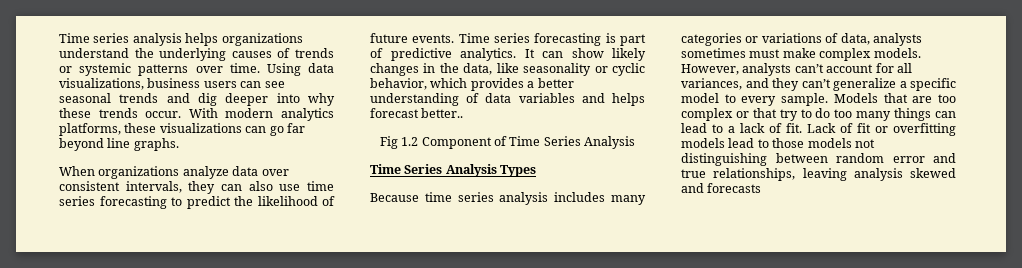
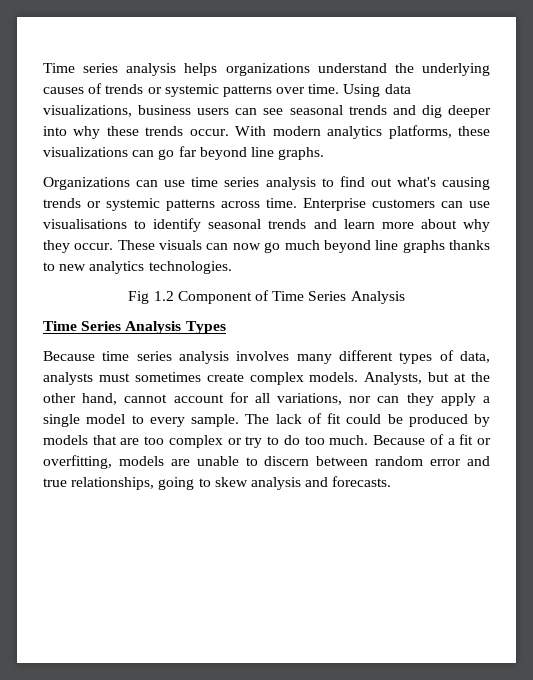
- When organizations analyze data over consistent intervals, they can also use time series forecasting to predict the likelihood of future events. Time series forecasting is part of predictive analytics. It can show likely changes in the data, like seasonality or cyclic behavior, which provides a better understanding of data variables and helps forecast better..
+ Organizations can use time series analysis to find out what's causing trends or systemic patterns across time. Enterprise customers can use visualisations to identify seasonal trends and learn more about why they occur. These visuals can now go much beyond line graphs thanks to new analytics technologies.
- Because time series analysis includes many categories or variations of data, analysts sometimes must make complex models. However, analysts can’t account for all variances, and they can’t generalize a specific model to every sample. Models that are too complex or that try to do too many things can lead to a lack of fit. Lack of fit or overfitting models lead to those models not distinguishing between random error and true relationships, leaving analysis skewed and forecasts
+ Because time series analysis involves many different types of data, analysts must sometimes create complex models. Analysts, but at the other hand, cannot account for all variations, nor can they apply a single model to every sample. The lack of fit could be produced by models that are too complex or try to do too much. Because of a fit or overfitting, models are unable to discern between random error and true relationships, going to skew analysis and forecasts.

